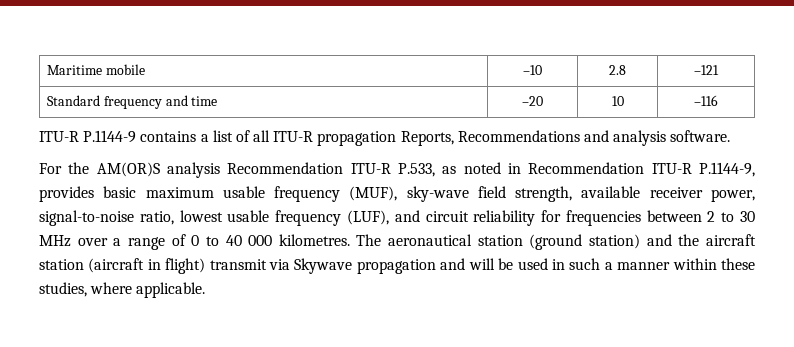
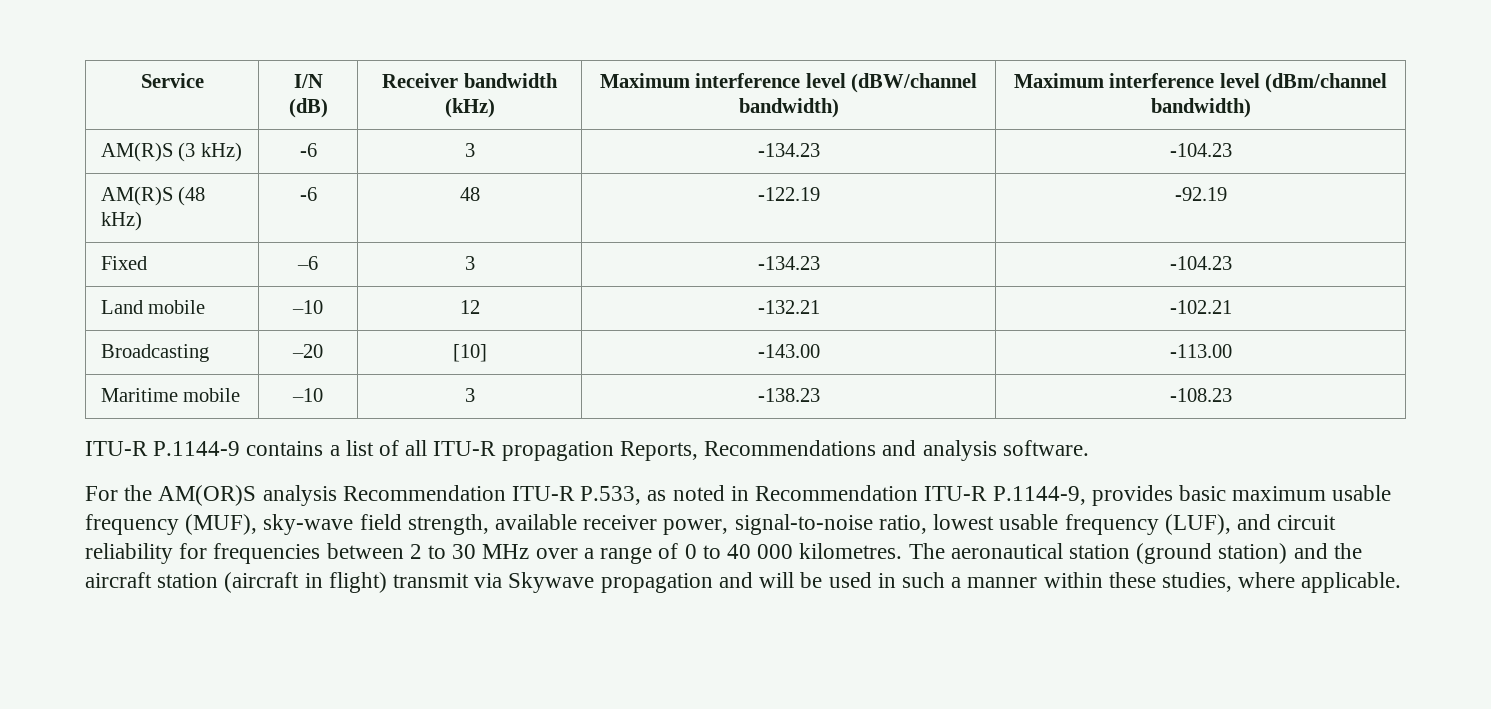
- Maritime mobile | –10 | 2.8 | –121
- Standard frequency and time | –20 | 10 | –116
+ Service | I/N (dB) | Receiver bandwidth (kHz) | Maximum interference level (dBW/channel bandwidth) | Maximum interference level (dBm/channel bandwidth)
+ AM(R)S (3 kHz) | -6 | 3 | -134.23 | -104.23
+ AM(R)S (48 kHz) | -6 | 48 | -122.19 | -92.19
+ Fixed | –6 | 3 | -134.23 | -104.23
+ Land mobile | –10 | 12 | -132.21 | -102.21
+ Broadcasting | –20 | [10] | -143.00 | -113.00
+ Maritime mobile | –10 | 3 | -138.23 | -108.23

